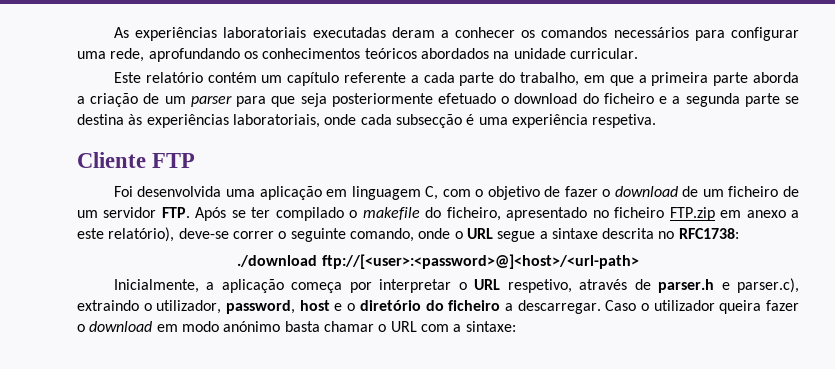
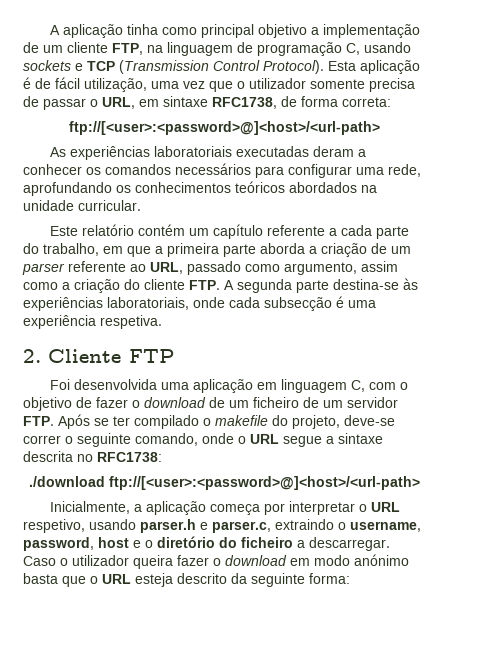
+ A aplicação tinha como principal objetivo a implementação de um cliente FTP, na linguagem de programação C, usando sockets e TCP (Transmission Control Protocol). Esta aplicação é de fácil utilização, uma vez que o utilizador somente precisa de passar o URL, em sintaxe RFC1738, de forma correta:
+ ftp://[<user>:<password>@]<host>/<url-path>
- Este relatório contém um capítulo referente a cada parte do trabalho, em que a primeira parte aborda a criação de um parser para que seja posteriormente efetuado o download do ficheiro e a segunda parte se destina às experiências laboratoriais, onde cada subsecção é uma experiência respetiva.
+ Este relatório contém um capítulo referente a cada parte do trabalho, em que a primeira parte aborda a criação de um parser referente ao URL, passado como argumento, assim como a criação do cliente FTP. A segunda parte destina-se às experiências laboratoriais, onde cada subsecção é uma experiência respetiva.
- Cliente FTP
+ 2. Cliente FTP
- Foi desenvolvida uma aplicação em linguagem C, com o objetivo de fazer o download de um ficheiro de um servidor FTP. Após se ter compilado o makefile do ficheiro, apresentado no ficheiro FTP.zip em anexo a este relatório), deve-se correr o seguinte comando, onde o URL segue a sintaxe descrita no RFC1738:
+ Foi desenvolvida uma aplicação em linguagem C, com o objetivo de fazer o download de um ficheiro de um servidor FTP. Após se ter compilado o makefile do projeto, deve-se correr o seguinte comando, onde o URL segue a sintaxe descrita no RFC1738:
- Inicialmente, a aplicação começa por interpretar o URL respetivo, através de parser.h e parser.c), extraindo o utilizador, password, host e o diretório do ficheiro a descarregar.
+ Inicialmente, a aplicação começa por interpretar o URL respetivo, usando parser.h e parser.c, extraindo o username, password, host e o diretório do ficheiro a descarregar.
- Caso o utilizador queira fazer o download em modo anónimo basta chamar o URL com a sintaxe:
+ Caso o utilizador queira fazer o download em modo anónimo basta que o URL esteja descrito da seguinte forma:

